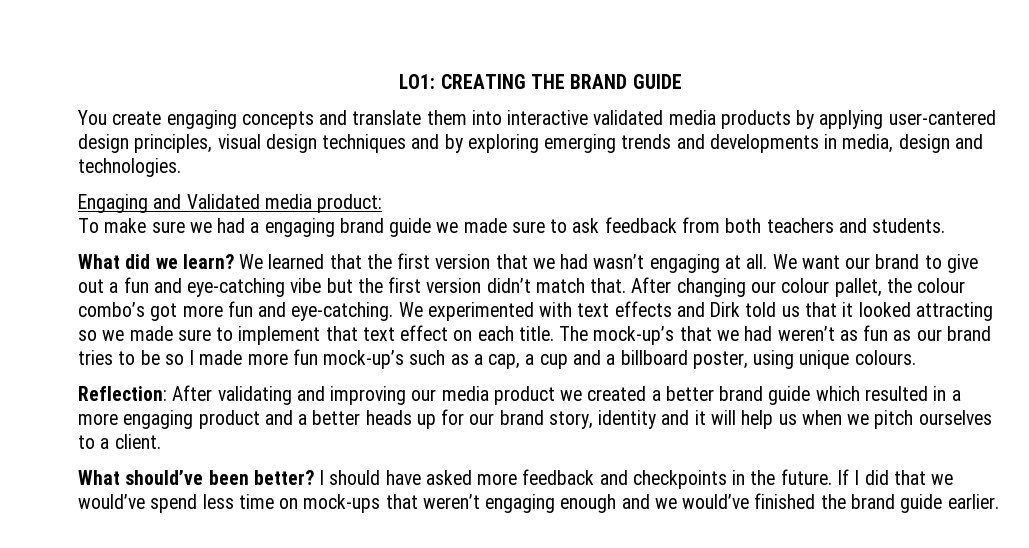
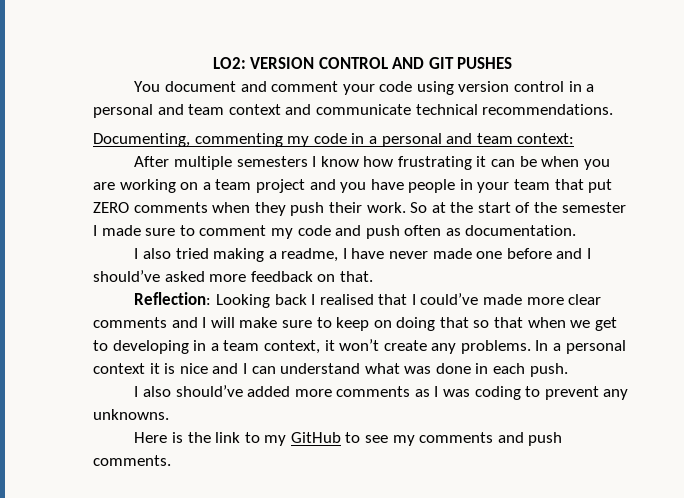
- LO1: CREATING THE BRAND GUIDE
- You create engaging concepts and translate them into interactive validated media products by applying user-cantered design principles, visual design techniques and by exploring emerging trends and developments in media, design and technologies.
- Engaging and Validated media product:
- To make sure we had a engaging brand guide we made sure to ask feedback from both teachers and students.
- What did we learn? We learned that the first version that we had wasn’t engaging at all. We want our brand to give out a fun and eye-catching vibe but the first version didn’t match that. After changing our colour pallet, the colour combo’s got more fun and eye-catching. We experimented with text effects and Dirk told us that it looked attracting so we made sure to implement that text effect on each title. The mock-up’s that we had weren’t as fun as our brand tries to be so I made more fun mock-up’s such as a cap, a cup and a billboard poster, using unique colours.
- Reflection: After validating and improving our media product we created a better brand guide which resulted in a more engaging product and a better heads up for our brand story, identity and it will help us when we pitch ourselves to a client.
- What should’ve been better? I should have asked more feedback and checkpoints in the future. If I did that we would’ve spend less time on mock-ups that weren’t engaging enough and we would’ve finished the brand guide earlier.
+ LO2: VERSION CONTROL AND GIT PUSHES
+ You document and comment your code using version control in a personal and team context and communicate technical recommendations.
+ Documenting, commenting my code in a personal and team context:
+ After multiple semesters I know how frustrating it can be when you are working on a team project and you have people in your team that put ZERO comments when they push their work. So at the start of the semester I made sure to comment my code and push often as documentation.
+ I also tried making a readme, I have never made one before and I should’ve asked more feedback on that.
+ Reflection: Looking back I realised that I could’ve made more clear comments and I will make sure to keep on doing that so that when we get to developing in a team context, it won’t create any problems. In a personal context it is nice and I can understand what was done in each push.
+ I also should’ve added more comments as I was coding to prevent any unknowns.
+ Here is the link to my GitHub to see my comments and push comments.

